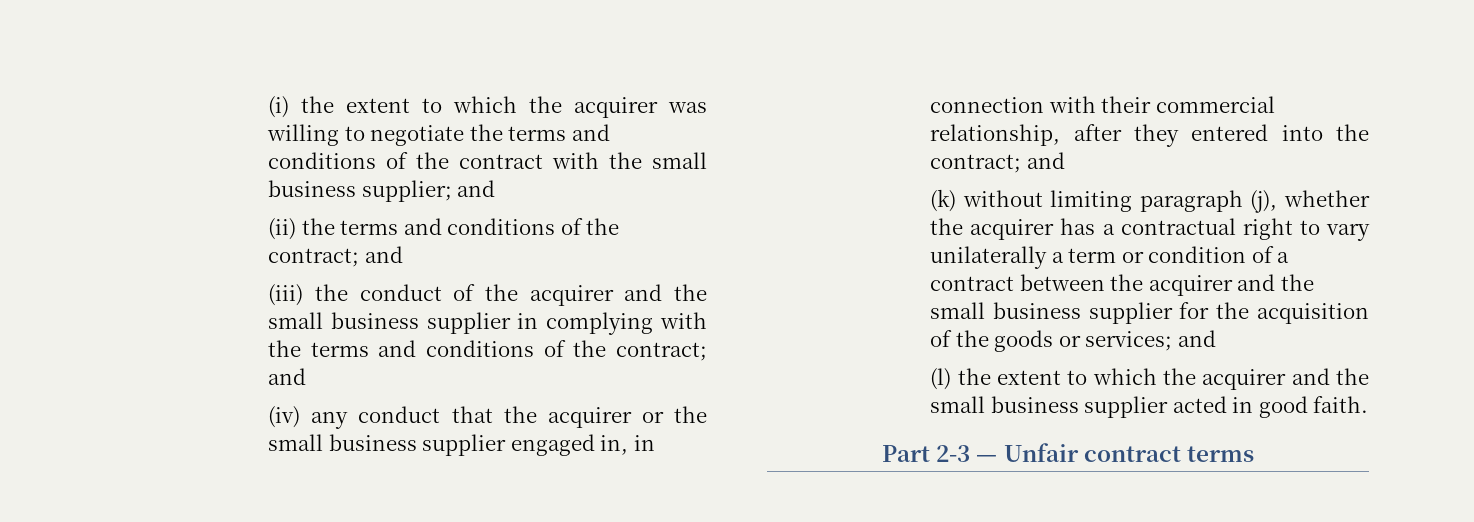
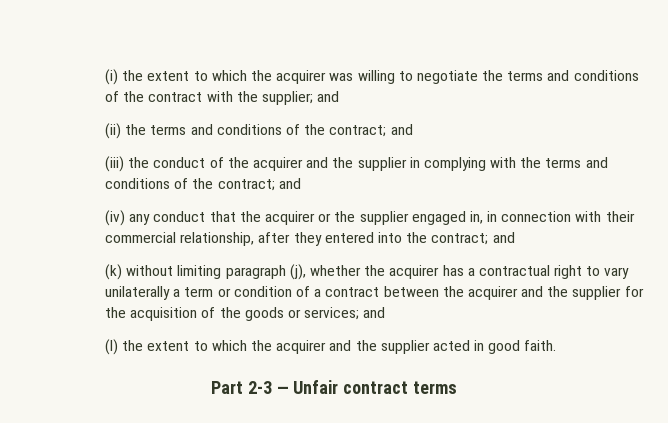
- (i) the extent to which the acquirer was willing to negotiate the terms and conditions of the contract with the small business supplier; and
+ (i) the extent to which the acquirer was willing to negotiate the terms and conditions of the contract with the supplier; and
- (iii) the conduct of the acquirer and the small business supplier in complying with the terms and conditions of the contract; and
+ (iii) the conduct of the acquirer and the supplier in complying with the terms and conditions of the contract; and
- (iv) any conduct that the acquirer or the small business supplier engaged in, in connection with their commercial relationship, after they entered into the contract; and
+ (iv) any conduct that the acquirer or the supplier engaged in, in connection with their commercial relationship, after they entered into the contract; and
- (k) without limiting paragraph (j), whether the acquirer has a contractual right to vary unilaterally a term or condition of a contract between the acquirer and the small business supplier for the acquisition of the goods or services; and
+ (k) without limiting paragraph (j), whether the acquirer has a contractual right to vary unilaterally a term or condition of a contract between the acquirer and the supplier for the acquisition of the goods or services; and
- (l) the extent to which the acquirer and the small business supplier acted in good faith.
+ (l) the extent to which the acquirer and the supplier acted in good faith.

